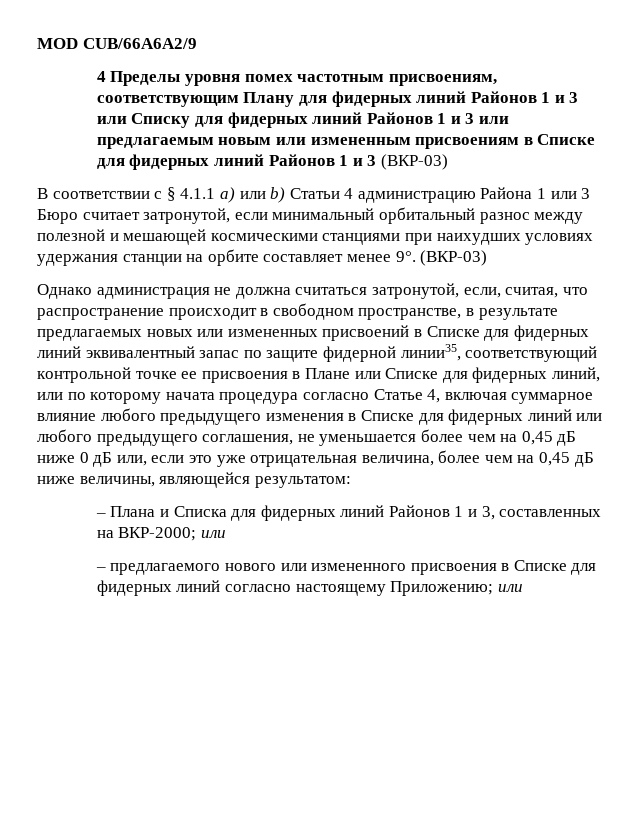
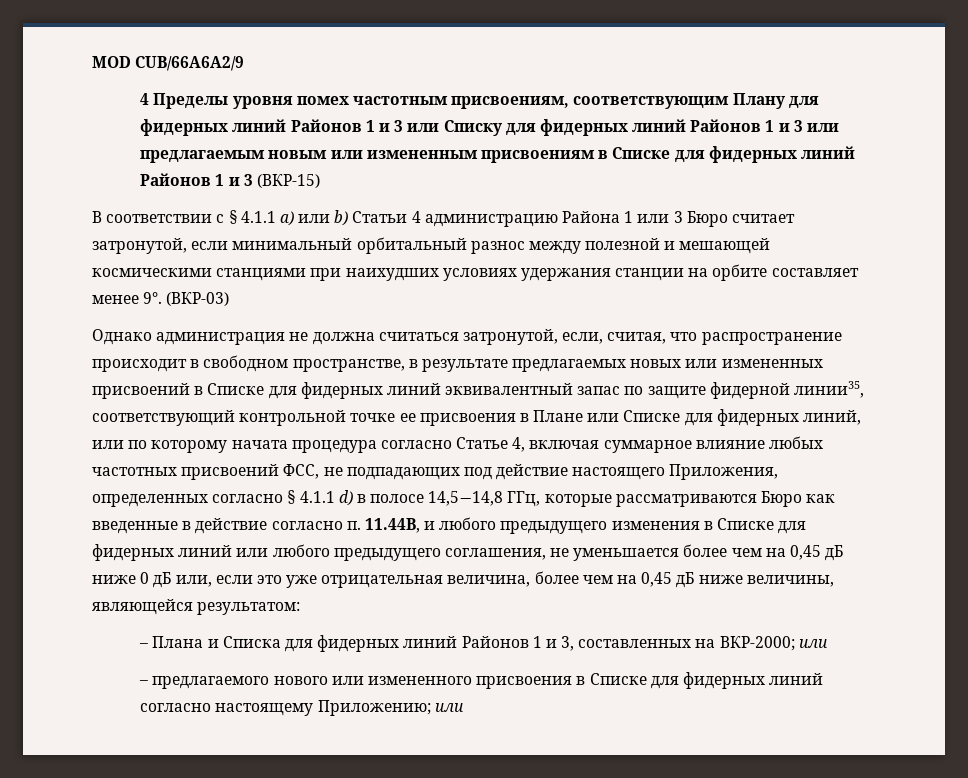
- 4 Пределы уровня помех частотным присвоениям, соответствующим Плану для фидерных линий Районов 1 и 3 или Списку для фидерных линий Районов 1 и 3 или предлагаемым новым или измененным присвоениям в Списке для фидерных линий Районов 1 и 3 (ВКР-03)
+ 4 Пределы уровня помех частотным присвоениям, соответствующим Плану для фидерных линий Районов 1 и 3 или Списку для фидерных линий Районов 1 и 3 или предлагаемым новым или измененным присвоениям в Списке для фидерных линий Районов 1 и 3 (ВКР-15)
- Однако администрация не должна считаться затронутой, если, считая, что распространение происходит в свободном пространстве, в результате предлагаемых новых или измененных присвоений в Списке для фидерных линий эквивалентный запас по защите фидерной линии35, соответствующий контрольной точке ее присвоения в Плане или Списке для фидерных линий, или по которому начата процедура согласно Статье 4, включая суммарное влияние любого предыдущего изменения в Списке для фидерных линий или любого предыдущего соглашения, не уменьшается более чем на 0,45 дБ ниже 0 дБ или, если это уже отрицательная величина, более чем на 0,45 дБ ниже величины, являющейся результатом:
+ Однако администрация не должна считаться затронутой, если, считая, что распространение происходит в свободном пространстве, в результате предлагаемых новых или измененных присвоений в Списке для фидерных линий эквивалентный запас по защите фидерной линии35, соответствующий контрольной точке ее присвоения в Плане или Списке для фидерных линий, или по которому начата процедура согласно Статье 4, включая суммарное влияние любых частотных присвоений ФСС, не подпадающих под действие настоящего Приложения, определенных согласно § 4.1.1 d) в полосе 14,5−14,8 ГГц, которые рассматриваются Бюро как введенные в действие согласно п. 11.44В, и любого предыдущего изменения в Списке для фидерных линий или любого предыдущего соглашения, не уменьшается более чем на 0,45 дБ ниже 0 дБ или, если это уже отрицательная величина, более чем на 0,45 дБ ниже величины, являющейся результатом:

